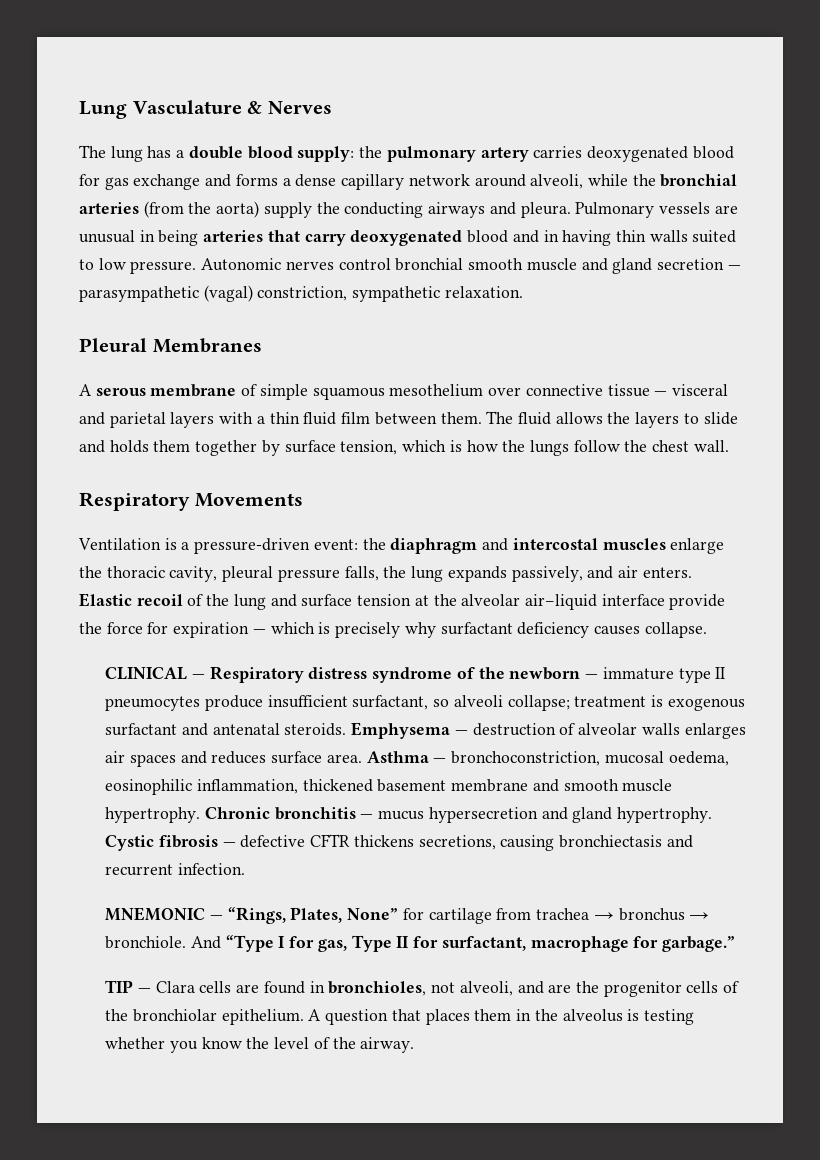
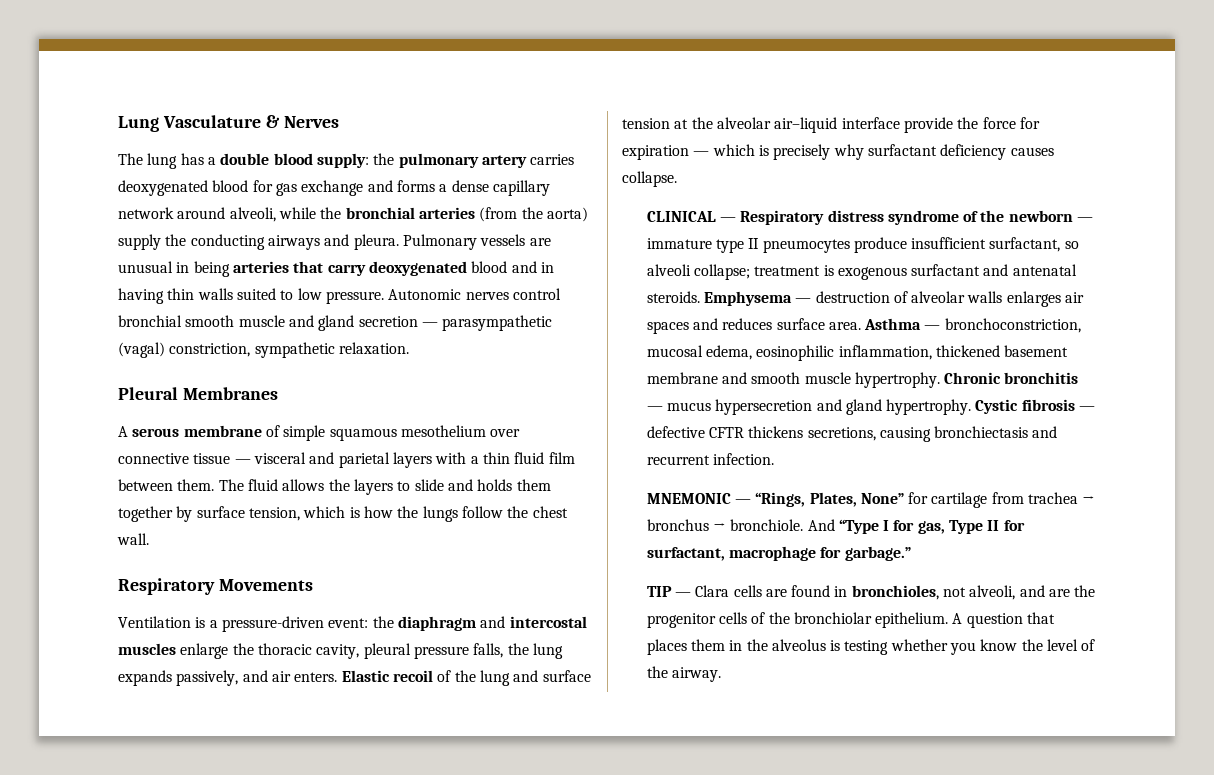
- Asthma — bronchoconstriction, mucosal oedema, eosinophilic inflammation, thickened basement membrane and smooth muscle hypertrophy.
+ Asthma — bronchoconstriction, mucosal edema, eosinophilic inflammation, thickened basement membrane and smooth muscle hypertrophy.

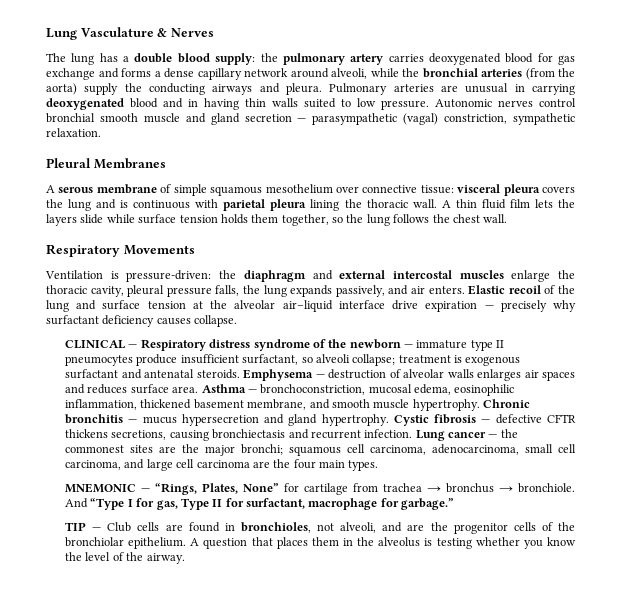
- Pulmonary vessels are unusual in being arteries that carry deoxygenated blood and in having thin walls suited to low pressure.
+ Pulmonary arteries are unusual in carrying deoxygenated blood and in having thin walls suited to low pressure.
- A serous membrane of simple squamous mesothelium over connective tissue — visceral and parietal layers with a thin fluid film between them. The fluid allows the layers to slide and holds them together by surface tension, which is how the lungs follow the chest wall.
+ A serous membrane of simple squamous mesothelium over connective tissue: visceral pleura covers the lung and is continuous with parietal pleura lining the thoracic wall. A thin fluid film lets the layers slide while surface tension holds them together, so the lung follows the chest wall.
- Ventilation is a pressure-driven event: the diaphragm and intercostal muscles enlarge the thoracic cavity, pleural pressure falls, the lung expands passively, and air enters.
+ Ventilation is pressure-driven: the diaphragm and external intercostal muscles enlarge the thoracic cavity, pleural pressure falls, the lung expands passively, and air enters.
- Elastic recoil of the lung and surface tension at the alveolar air–liquid interface provide the force for expiration — which is precisely why surfactant deficiency causes collapse.
+ Elastic recoil of the lung and surface tension at the alveolar air–liquid interface drive expiration — precisely why surfactant deficiency causes collapse.
- Asthma — bronchoconstriction, mucosal edema, eosinophilic inflammation, thickened basement membrane and smooth muscle hypertrophy.
+ Asthma — bronchoconstriction, mucosal edema, eosinophilic inflammation, thickened basement membrane, and smooth muscle hypertrophy.
+ Lung cancer — the commonest sites are the major bronchi; squamous cell carcinoma, adenocarcinoma, small cell carcinoma, and large cell carcinoma are the four main types.
- TIP — Clara cells are found in bronchioles, not alveoli, and are the progenitor cells of the bronchiolar epithelium.
+ TIP — Club cells are found in bronchioles, not alveoli, and are the progenitor cells of the bronchiolar epithelium.

